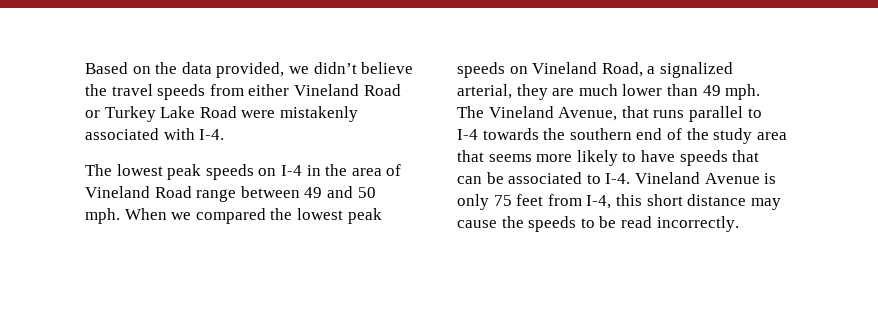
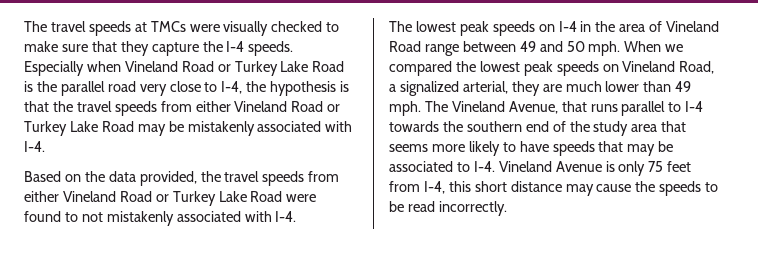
+ The travel speeds at TMCs were visually checked to make sure that they capture the I-4 speeds. Especially when Vineland Road or Turkey Lake Road is the parallel road very close to I-4, the hypothesis is that the travel speeds from either Vineland Road or Turkey Lake Road may be mistakenly associated with I-4.
- Based on the data provided, we didn’t believe the travel speeds from either Vineland Road or Turkey Lake Road were mistakenly associated with I-4.
+ Based on the data provided, the travel speeds from either Vineland Road or Turkey Lake Road were found to not mistakenly associated with I-4.
- The Vineland Avenue, that runs parallel to I-4 towards the southern end of the study area that seems more likely to have speeds that can be associated to I-4. Vineland Avenue is only 75 feet from I-4, this short distance may cause the speeds to be read incorrectly.
+ The Vineland Avenue, that runs parallel to I-4 towards the southern end of the study area that seems more likely to have speeds that may be associated to I-4. Vineland Avenue is only 75 feet from I-4, this short distance may cause the speeds to be read incorrectly.

